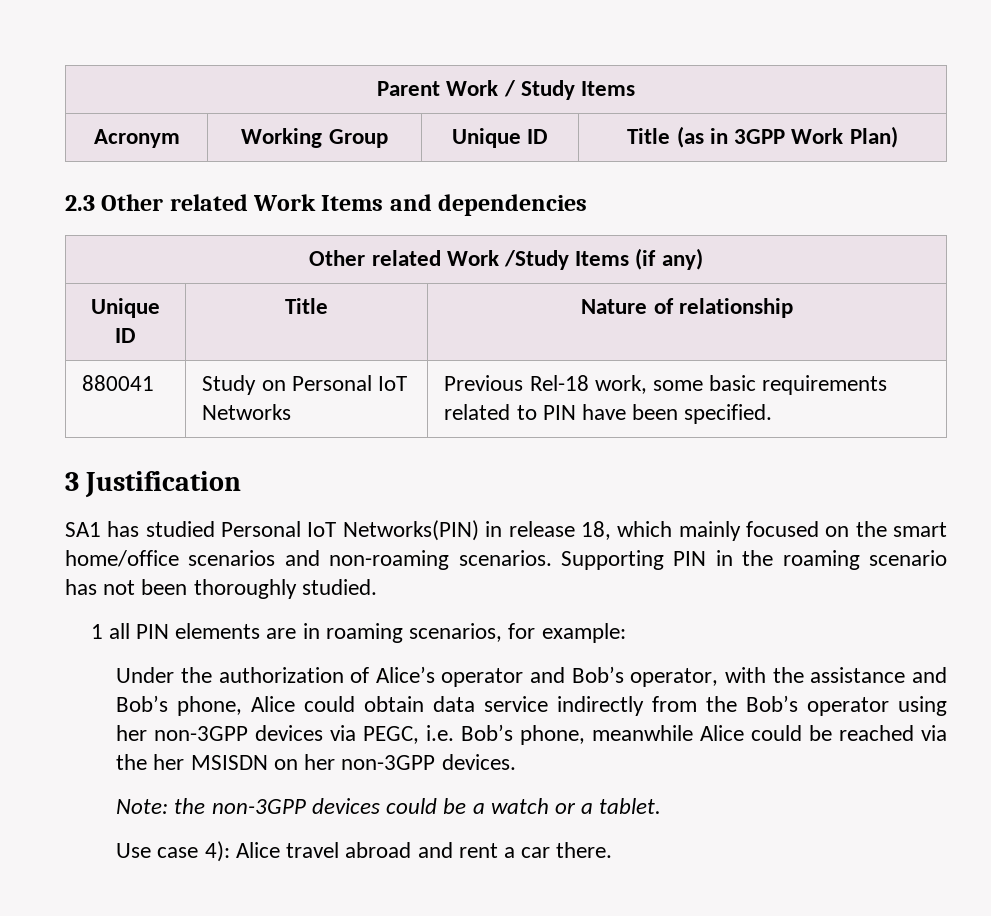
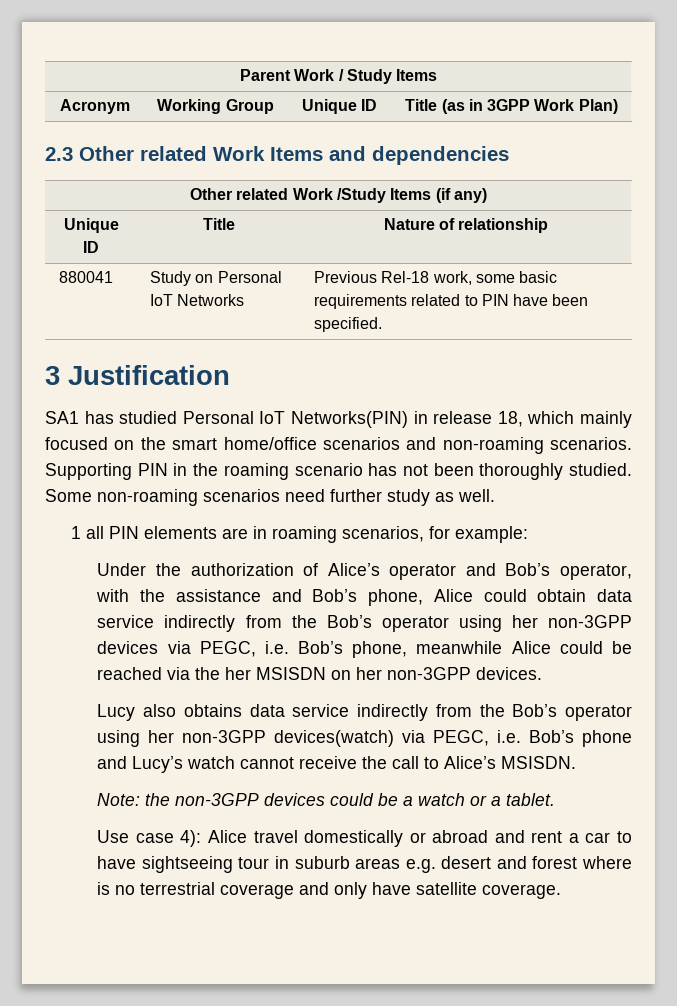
+ Some non-roaming scenarios need further study as well.
+ Lucy also obtains data service indirectly from the Bob’s operator using her non-3GPP devices(watch) via PEGC, i.e. Bob’s phone and Lucy’s watch cannot receive the call to Alice’s MSISDN.
- Use case 4): Alice travel abroad and rent a car there.
+ Use case 4): Alice travel domestically or abroad and rent a car to have sightseeing tour in suburb areas e.g. desert and forest where is no terrestrial coverage and only have satellite coverage.

